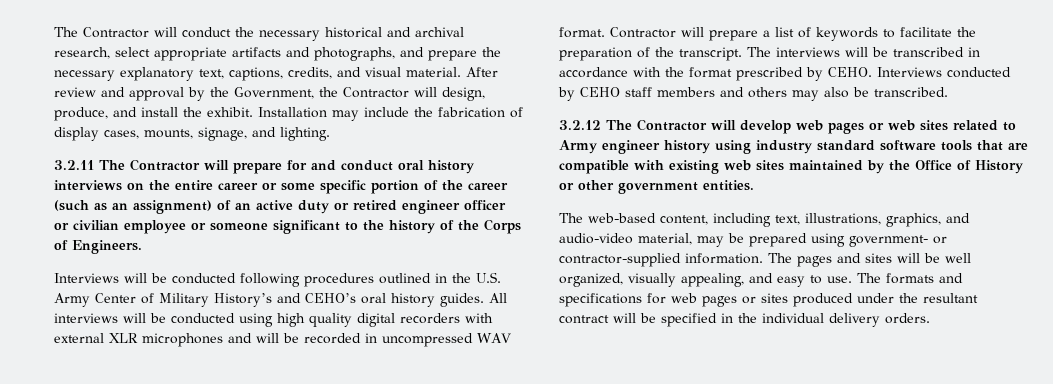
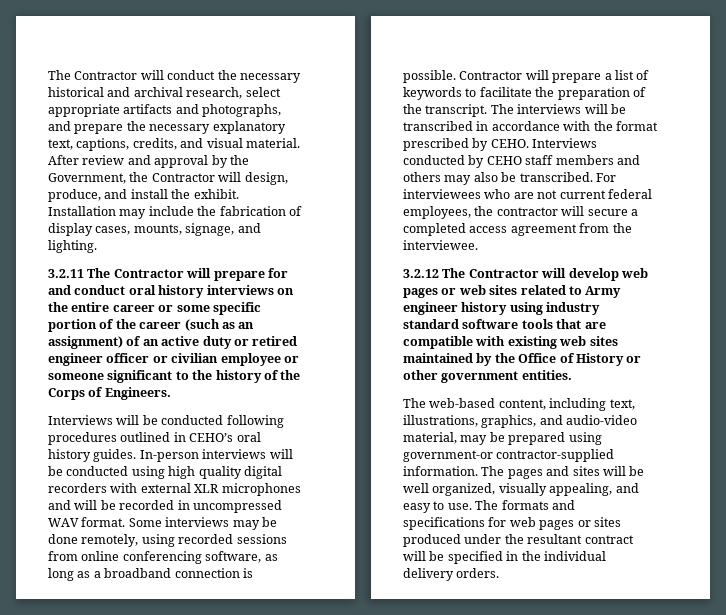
- Interviews will be conducted following procedures outlined in the U.S. Army Center of Military History’s and CEHO’s oral history guides.
+ Interviews will be conducted following procedures outlined in CEHO’s oral history guides.
- All interviews will be conducted using high quality digital recorders with external XLR microphones and will be recorded in uncompressed WAV format.
+ In-person interviews will be conducted using high quality digital recorders with external XLR microphones and will be recorded in uncompressed WAV format.
+ Some interviews may be done remotely, using recorded sessions from online conferencing software, as long as a broadband connection is possible.
+ For interviewees who are not current federal employees, the contractor will secure a completed access agreement from the interviewee.
- The web-based content, including text, illustrations, graphics, and audio-video material, may be prepared using government- or contractor-supplied information.
+ The web-based content, including text, illustrations, graphics, and audio-video material, may be prepared using government-or contractor-supplied information.

